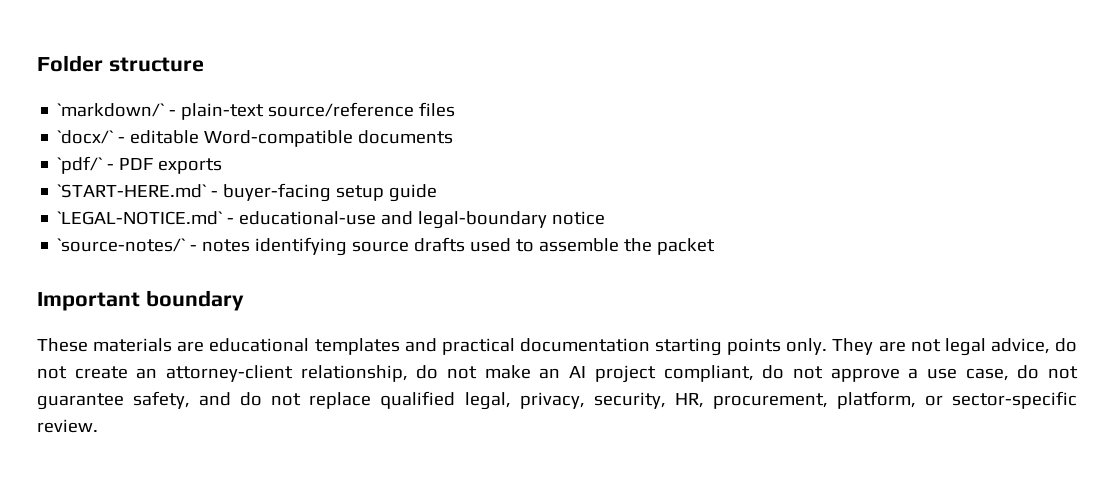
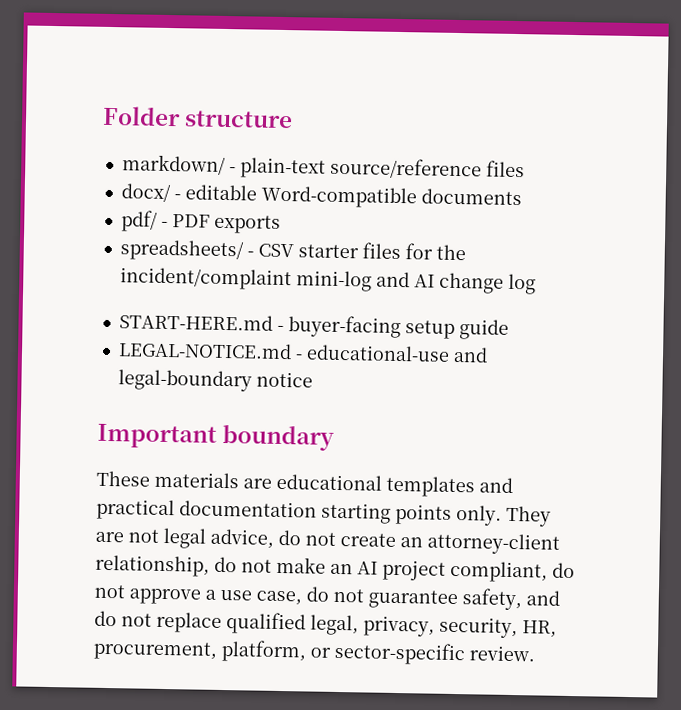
- `markdown/` - plain-text source/reference files
+ markdown/ - plain-text source/reference files
- `docx/` - editable Word-compatible documents
+ docx/ - editable Word-compatible documents
- `pdf/` - PDF exports
+ pdf/ - PDF exports
- `START-HERE.md` - buyer-facing setup guide
+ spreadsheets/ - CSV starter files for the incident/complaint mini-log and AI change log
+ START-HERE.md - buyer-facing setup guide
- `LEGAL-NOTICE.md` - educational-use and legal-boundary notice
+ LEGAL-NOTICE.md - educational-use and legal-boundary notice
- `source-notes/` - notes identifying source drafts used to assemble the packet

